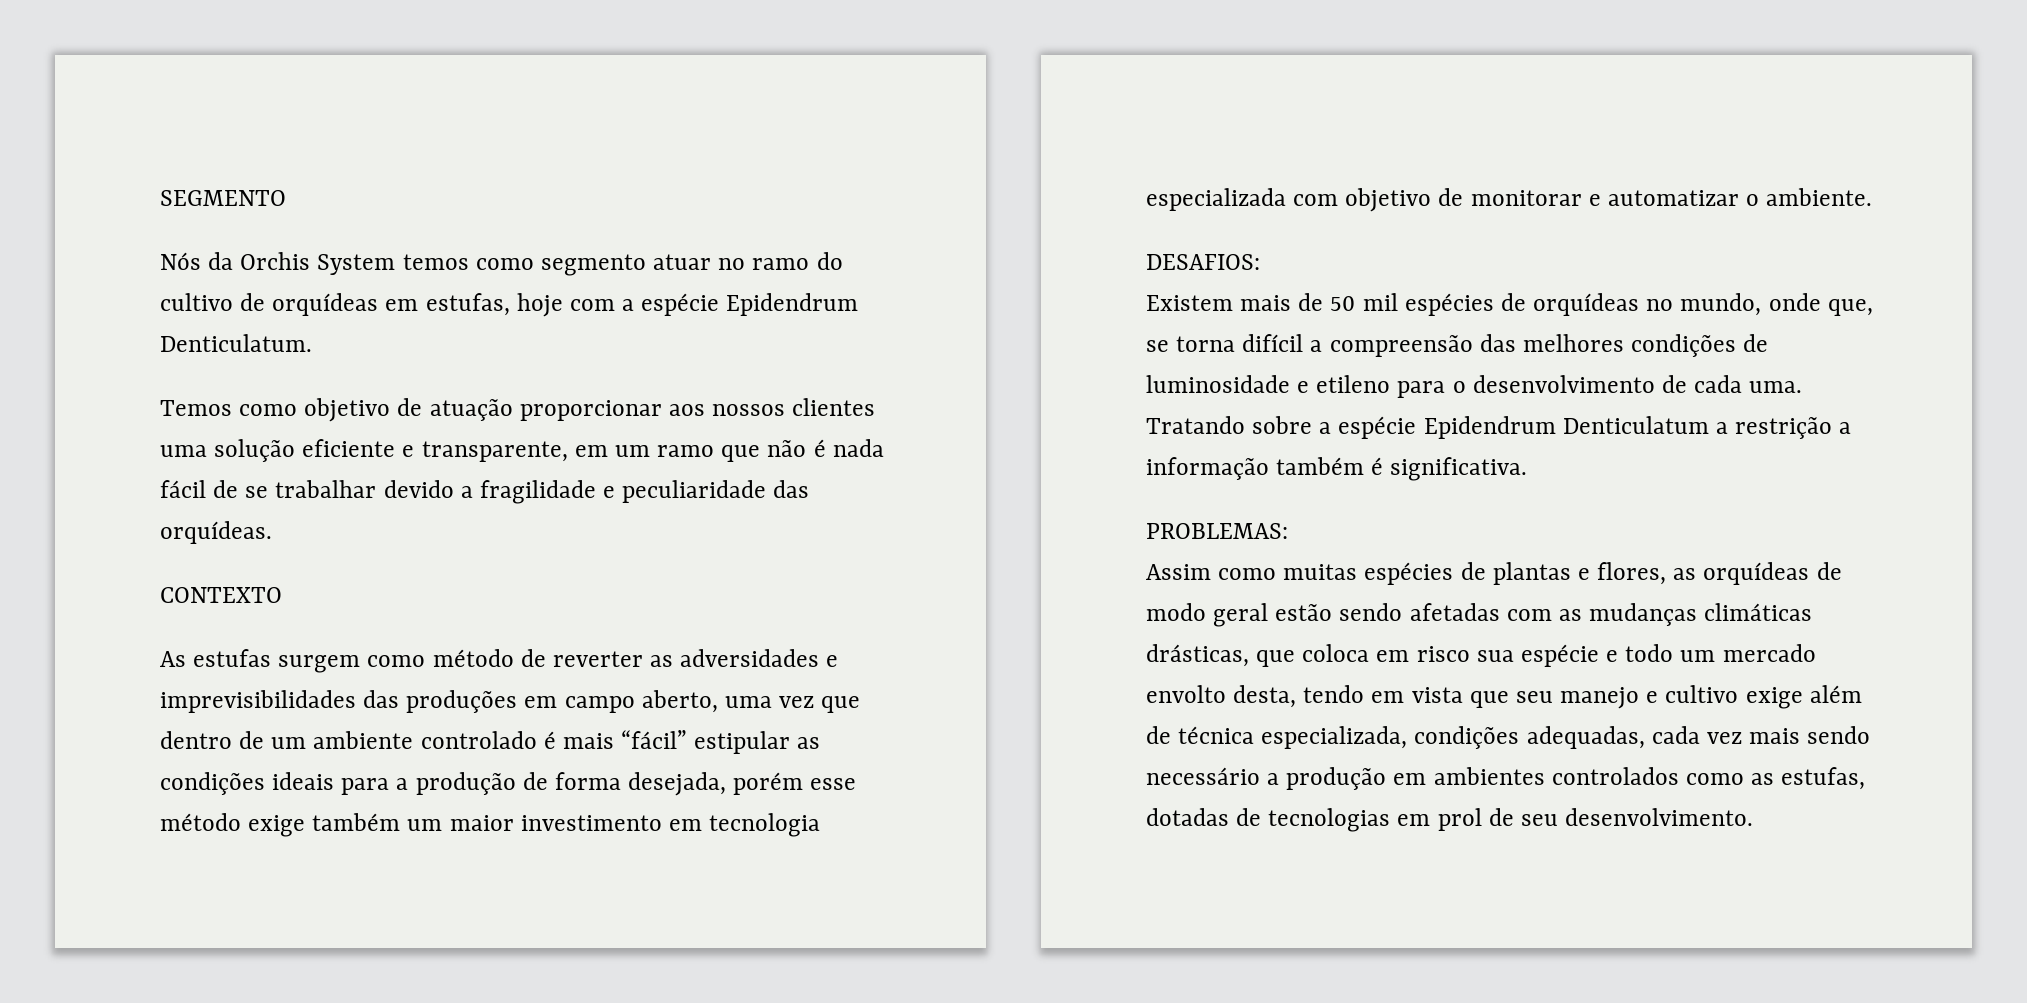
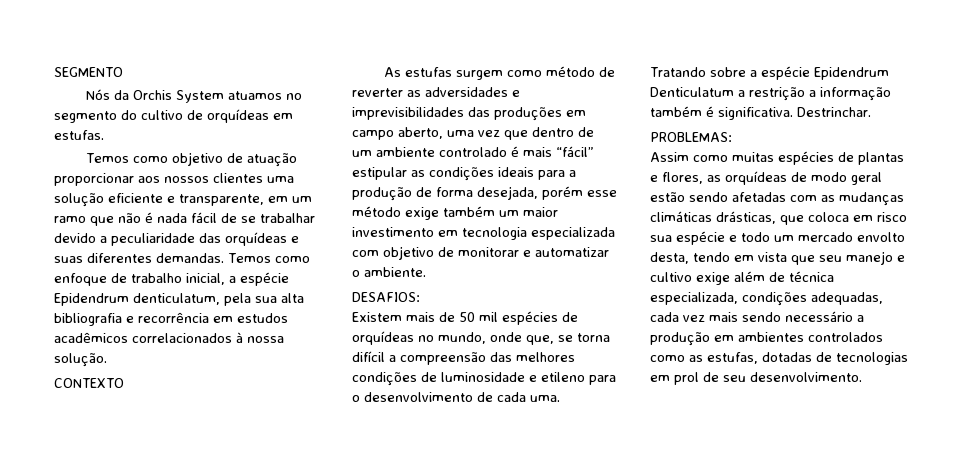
- Nós da Orchis System temos como segmento atuar no ramo do cultivo de orquídeas em estufas, hoje com a espécie Epidendrum Denticulatum.
+ Nós da Orchis System atuamos no segmento do cultivo de orquídeas em estufas.
- Temos como objetivo de atuação proporcionar aos nossos clientes uma solução eficiente e transparente, em um ramo que não é nada fácil de se trabalhar devido a fragilidade e peculiaridade das orquídeas.
+ Temos como objetivo de atuação proporcionar aos nossos clientes uma solução eficiente e transparente, em um ramo que não é nada fácil de se trabalhar devido a peculiaridade das orquídeas e suas diferentes demandas. Temos como enfoque de trabalho inicial, a espécie Epidendrum denticulatum, pela sua alta bibliografia e recorrência em estudos acadêmicos correlacionados à nossa solução.
+ Destrinchar.

